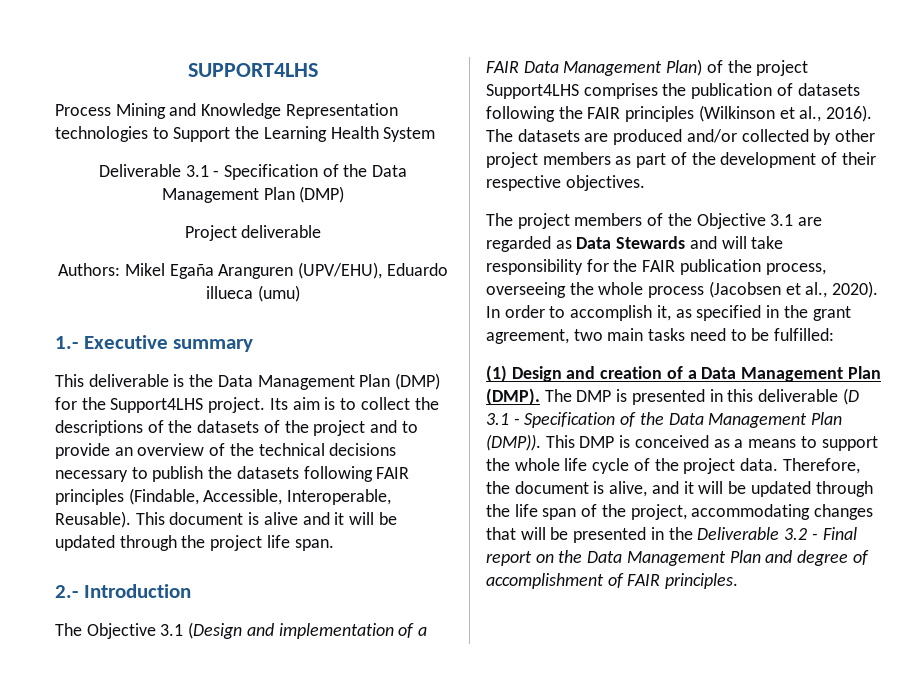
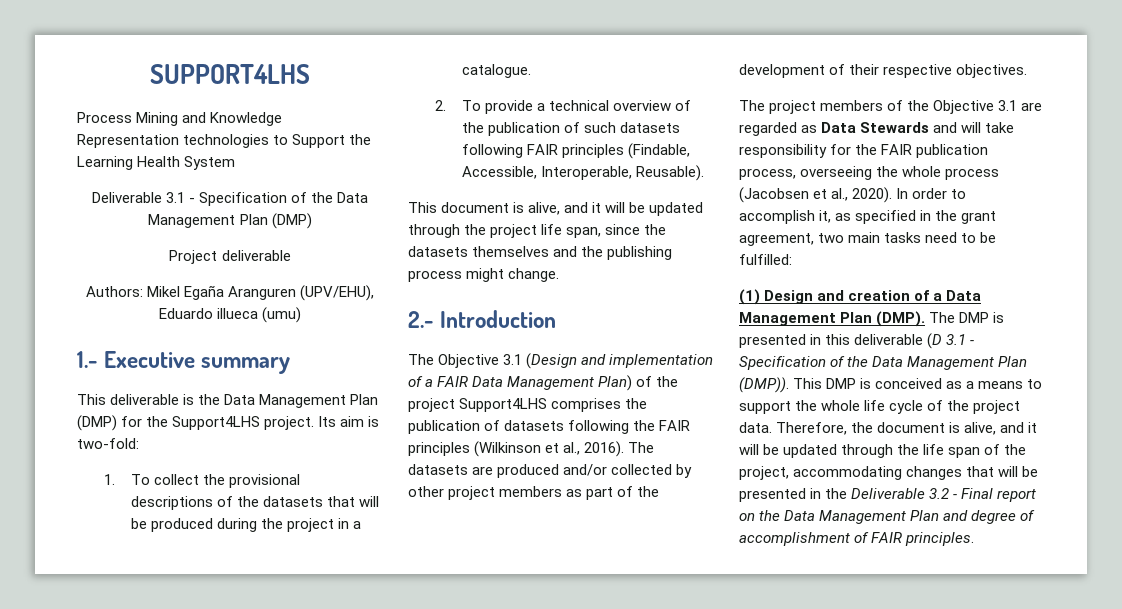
- Its aim is to collect the descriptions of the datasets of the project and to provide an overview of the technical decisions necessary to publish the datasets following FAIR principles (Findable, Accessible, Interoperable, Reusable). This document is alive and it will be updated through the project life span.
+ Its aim is two-fold:
+ 1. To collect the provisional descriptions of the datasets that will be produced during the project in a catalogue.
+ 2. To provide a technical overview of the publication of such datasets following FAIR principles (Findable, Accessible, Interoperable, Reusable).
+ This document is alive, and it will be updated through the project life span, since the datasets themselves and the publishing process might change.

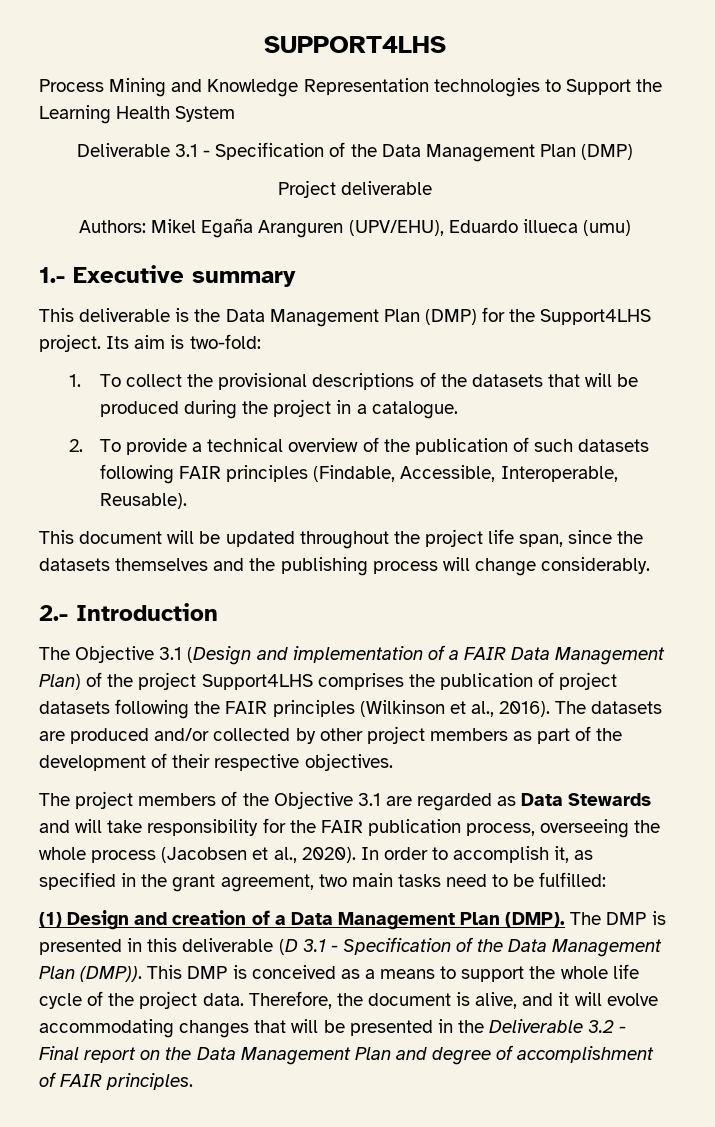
- This document is alive, and it will be updated through the project life span, since the datasets themselves and the publishing process might change.
+ This document will be updated throughout the project life span, since the datasets themselves and the publishing process will change considerably.
- The Objective 3.1 (Design and implementation of a FAIR Data Management Plan) of the project Support4LHS comprises the publication of datasets following the FAIR principles (Wilkinson et al., 2016).
+ The Objective 3.1 (Design and implementation of a FAIR Data Management Plan) of the project Support4LHS comprises the publication of project datasets following the FAIR principles (Wilkinson et al., 2016).
- Therefore, the document is alive, and it will be updated through the life span of the project, accommodating changes that will be presented in the Deliverable 3.2 - Final report on the Data Management Plan and degree of accomplishment of FAIR principles.
+ Therefore, the document is alive, and it will evolve accommodating changes that will be presented in the Deliverable 3.2 - Final report on the Data Management Plan and degree of accomplishment of FAIR principles.

